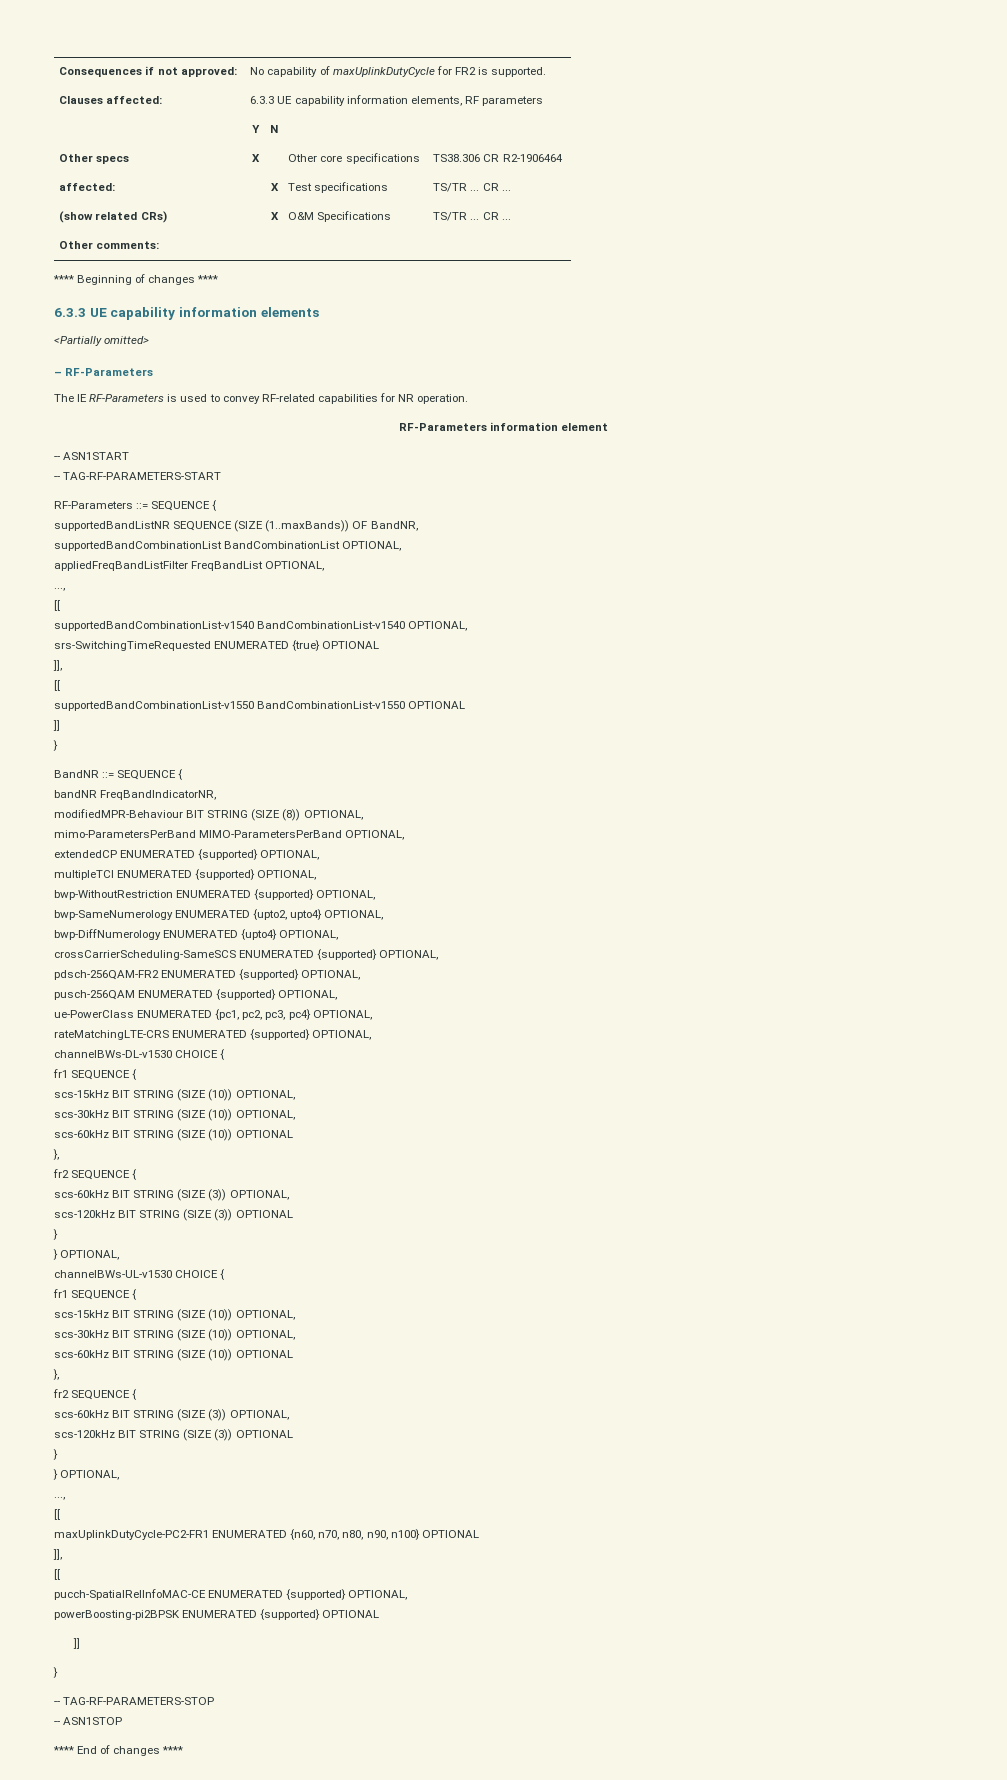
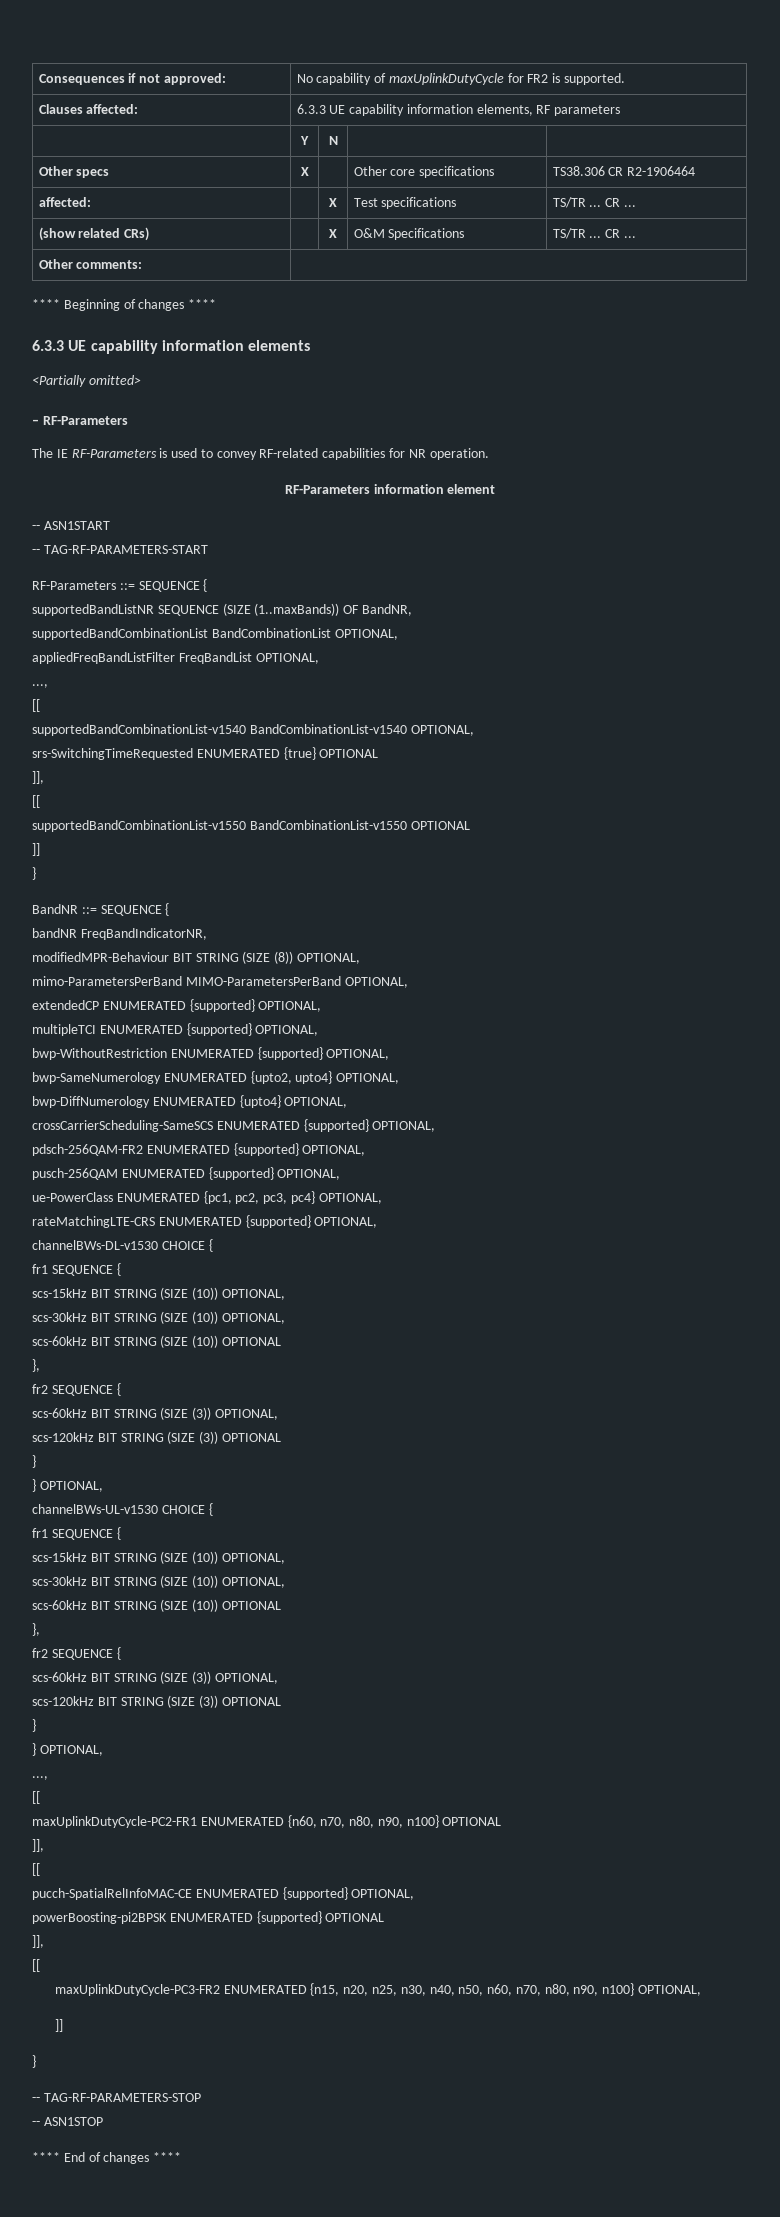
  powerBoosting-pi2BPSK ENUMERATED {supported} OPTIONAL
+ ]],
+ [[
+ maxUplinkDutyCycle-PC3-FR2 ENUMERATED {n15, n20, n25, n30, n40, n50, n60, n70, n80, n90, n100} OPTIONAL,

